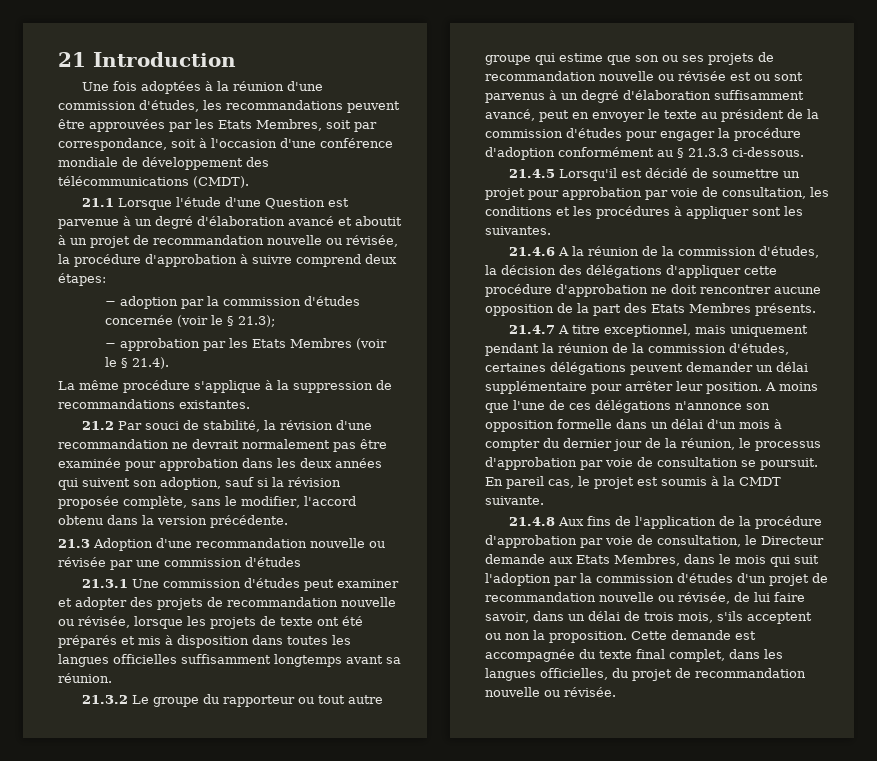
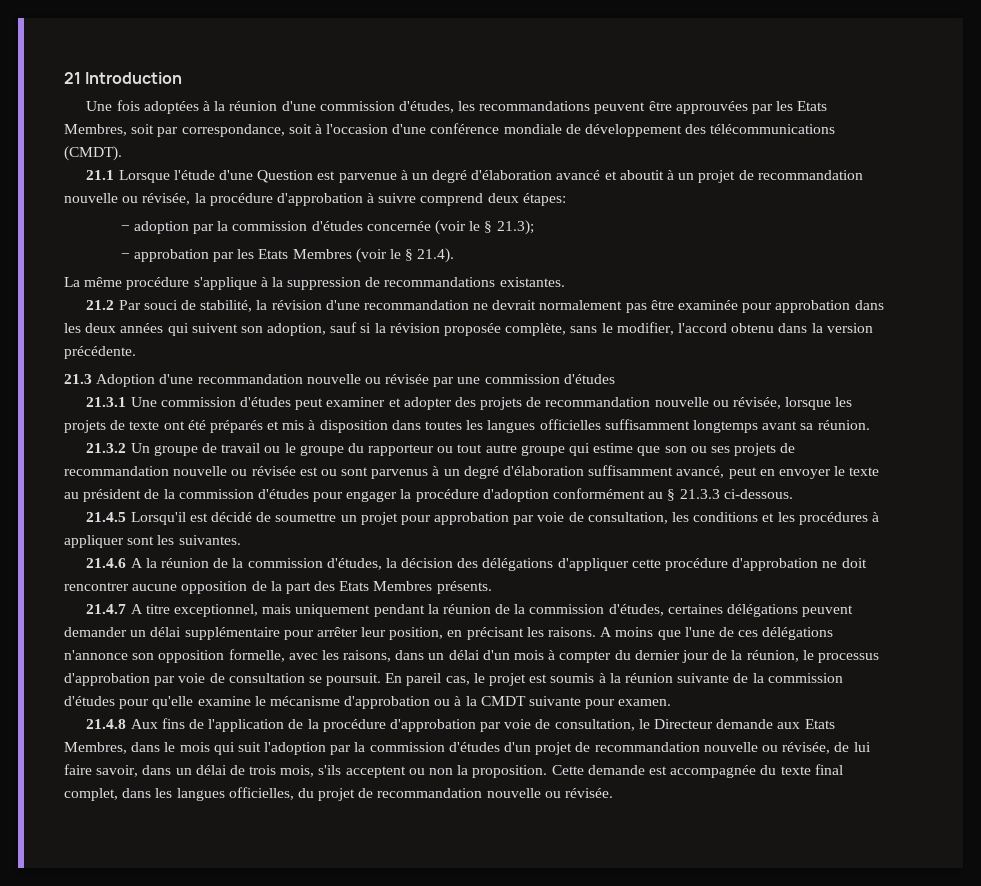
- 21.3.2 Le groupe du rapporteur ou tout autre groupe qui estime que son ou ses projets de recommandation nouvelle ou révisée est ou sont parvenus à un degré d'élaboration suffisamment avancé, peut en envoyer le texte au président de la commission d'études pour engager la procédure d'adoption conformément au § 21.3.3 ci-dessous.
+ 21.3.2 Un groupe de travail ou le groupe du rapporteur ou tout autre groupe qui estime que son ou ses projets de recommandation nouvelle ou révisée est ou sont parvenus à un degré d'élaboration suffisamment avancé, peut en envoyer le texte au président de la commission d'études pour engager la procédure d'adoption conformément au § 21.3.3 ci-dessous.
- 21.4.7 A titre exceptionnel, mais uniquement pendant la réunion de la commission d'études, certaines délégations peuvent demander un délai supplémentaire pour arrêter leur position.
+ 21.4.7 A titre exceptionnel, mais uniquement pendant la réunion de la commission d'études, certaines délégations peuvent demander un délai supplémentaire pour arrêter leur position, en précisant les raisons.
- A moins que l'une de ces délégations n'annonce son opposition formelle dans un délai d'un mois à compter du dernier jour de la réunion, le processus d'approbation par voie de consultation se poursuit.
+ A moins que l'une de ces délégations n'annonce son opposition formelle, avec les raisons, dans un délai d'un mois à compter du dernier jour de la réunion, le processus d'approbation par voie de consultation se poursuit.
- En pareil cas, le projet est soumis à la CMDT suivante.
+ En pareil cas, le projet est soumis à la réunion suivante de la commission d'études pour qu'elle examine le mécanisme d'approbation ou à la CMDT suivante pour examen.

